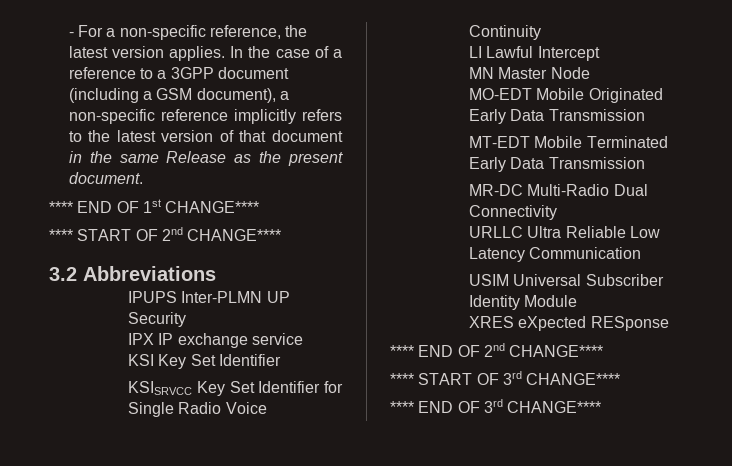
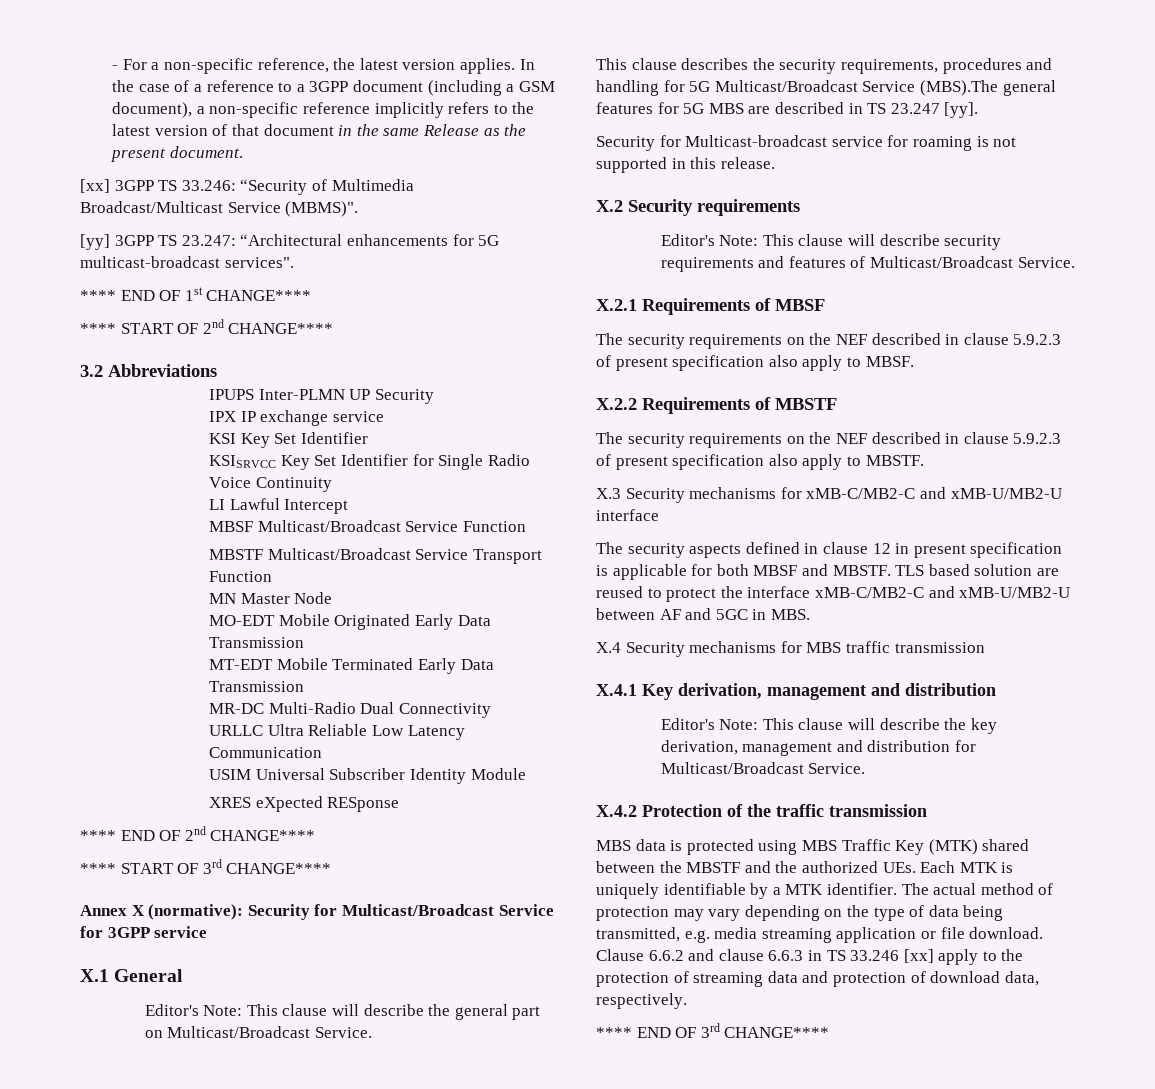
+ [xx] 3GPP TS 33.246: “Security of Multimedia Broadcast/Multicast Service (MBMS)".
+ [yy] 3GPP TS 23.247: “Architectural enhancements for 5G multicast-broadcast services".
+ MBSF Multicast/Broadcast Service Function
+ MBSTF Multicast/Broadcast Service Transport Function
+ Annex X (normative): Security for Multicast/Broadcast Service for 3GPP service
+ X.1 General
+ Editor's Note: This clause will describe the general part on Multicast/Broadcast Service.
+ This clause describes the security requirements, procedures and handling for 5G Multicast/Broadcast Service (MBS).The general features for 5G MBS are described in TS 23.247 [yy].
+ Security for Multicast-broadcast service for roaming is not supported in this release.
+ X.2 Security requirements
+ Editor's Note: This clause will describe security requirements and features of Multicast/Broadcast Service.
+ X.2.1 Requirements of MBSF
+ The security requirements on the NEF described in clause 5.9.2.3 of present specification also apply to MBSF.
+ X.2.2 Requirements of MBSTF
+ The security requirements on the NEF described in clause 5.9.2.3 of present specification also apply to MBSTF.
+ X.3 Security mechanisms for xMB-C/MB2-C and xMB-U/MB2-U interface
+ The security aspects defined in clause 12 in present specification is applicable for both MBSF and MBSTF. TLS based solution are reused to protect the interface xMB-C/MB2-C and xMB-U/MB2-U between AF and 5GC in MBS.
+ X.4 Security mechanisms for MBS traffic transmission
+ X.4.1 Key derivation, management and distribution
+ Editor's Note: This clause will describe the key derivation, management and distribution for Multicast/Broadcast Service.
+ X.4.2 Protection of the traffic transmission
+ MBS data is protected using MBS Traffic Key (MTK) shared between the MBSTF and the authorized UEs. Each MTK is uniquely identifiable by a MTK identifier. The actual method of protection may vary depending on the type of data being transmitted, e.g. media streaming application or file download. Clause 6.6.2 and clause 6.6.3 in TS 33.246 [xx] apply to the protection of streaming data and protection of download data, respectively.

